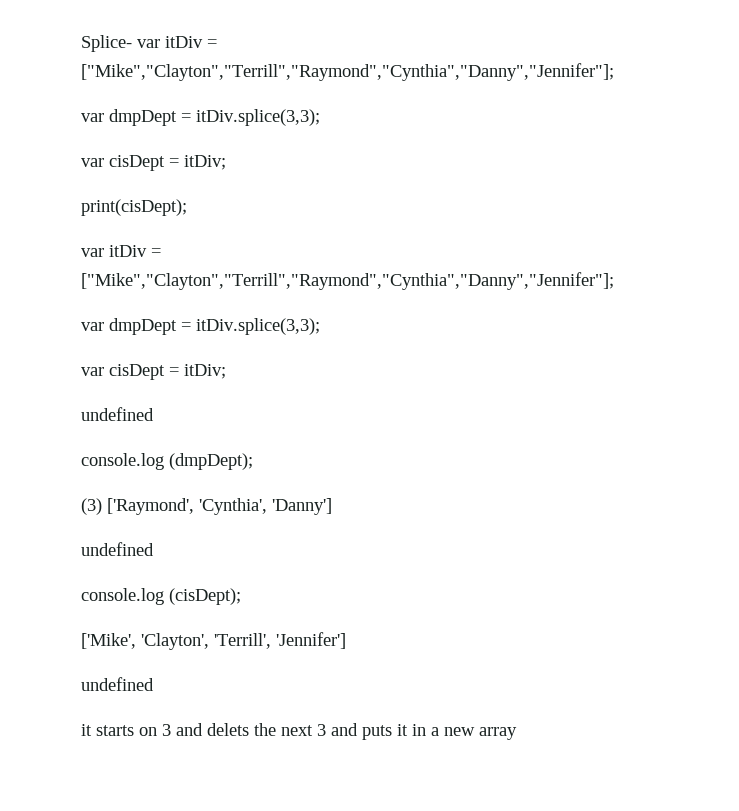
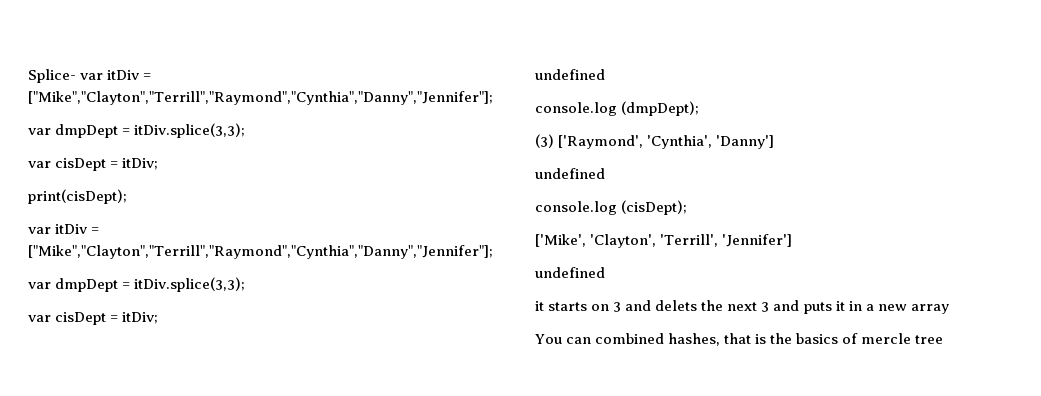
+ You can combined hashes, that is the basics of mercle tree

